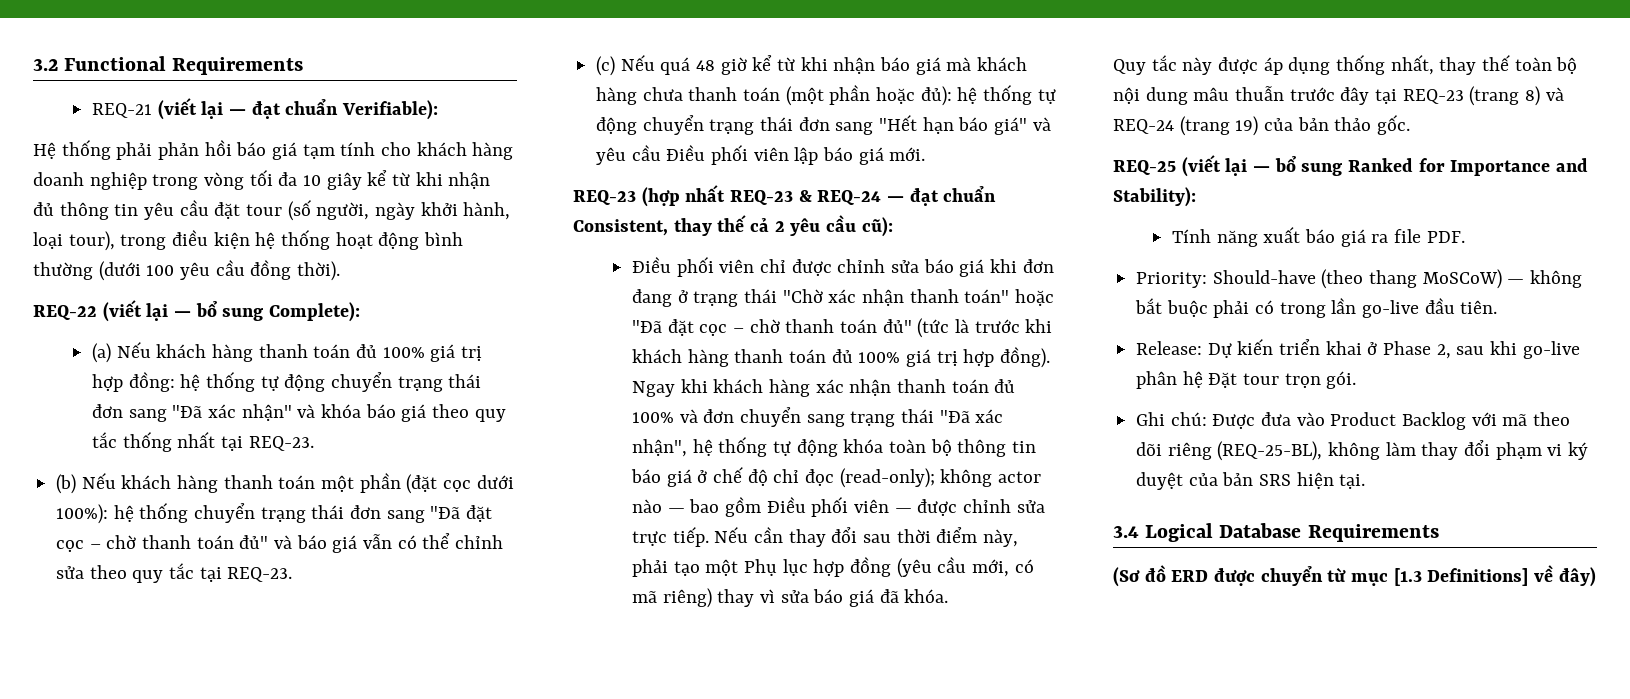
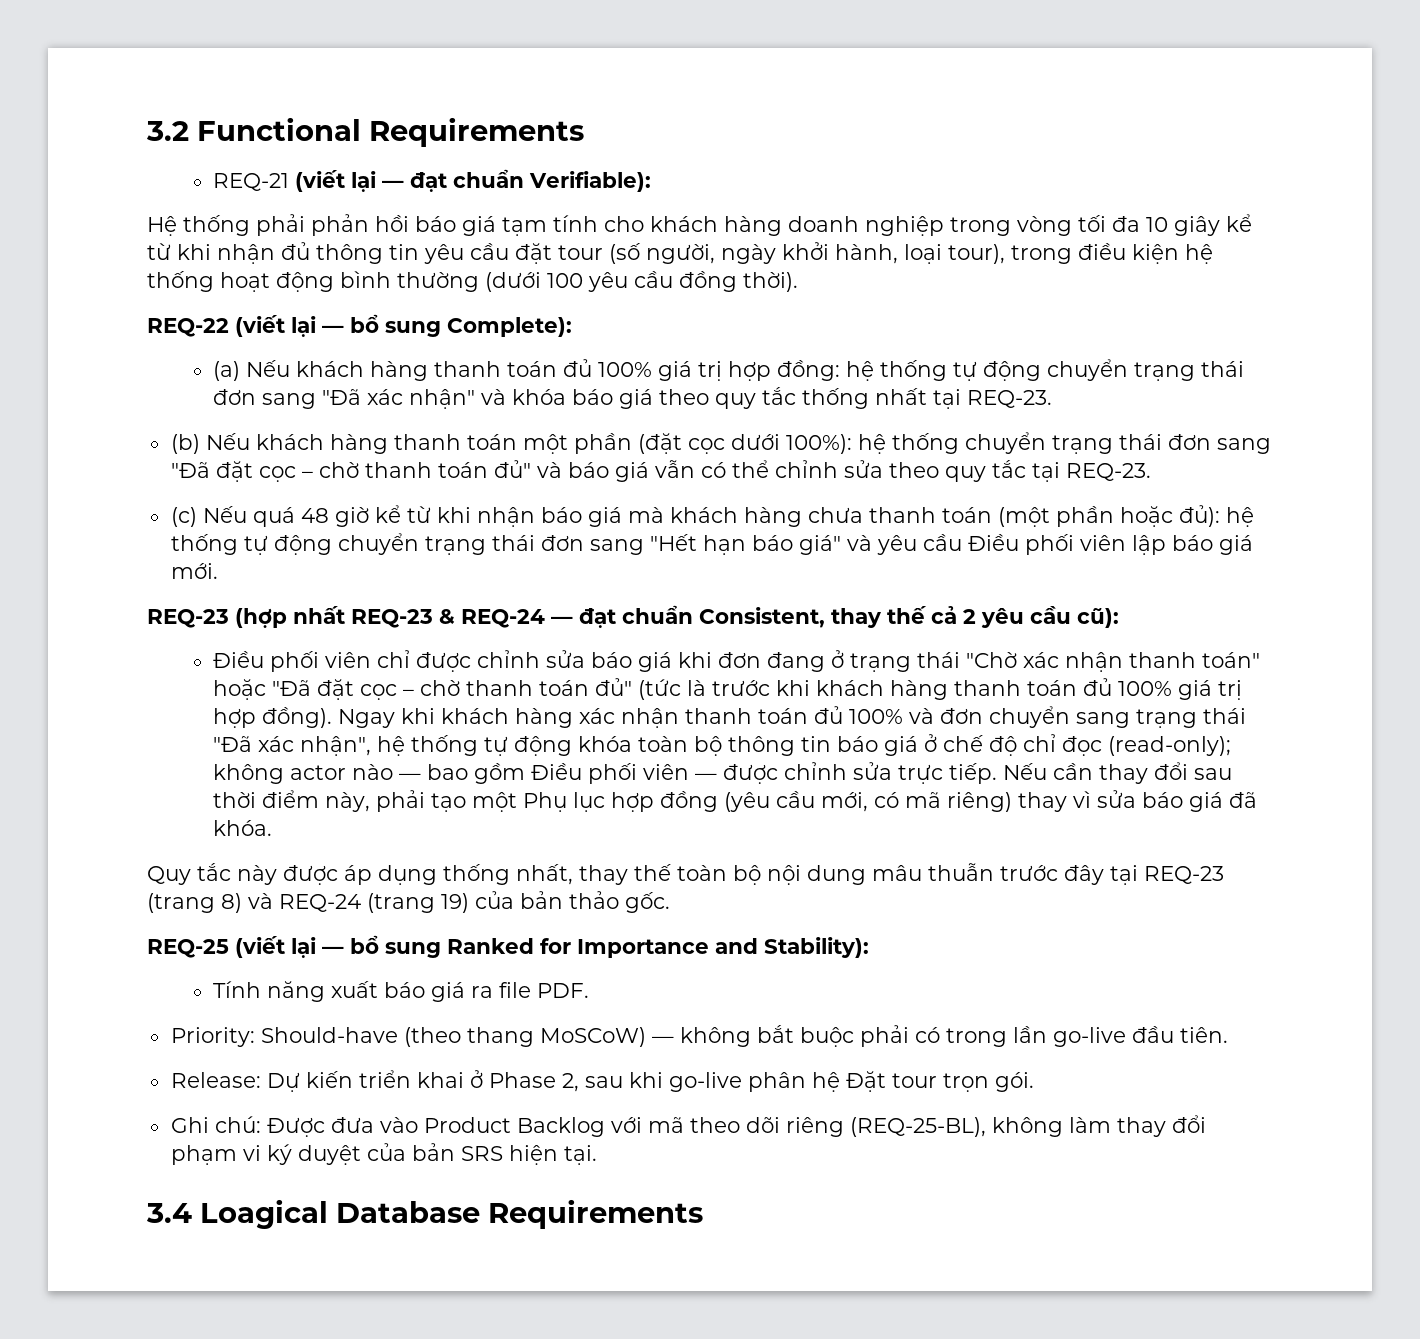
- 3.4 Logical Database Requirements
+ 3.4 Loagical Database Requirements
- (Sơ đồ ERD được chuyển từ mục [1.3 Definitions] về đây)

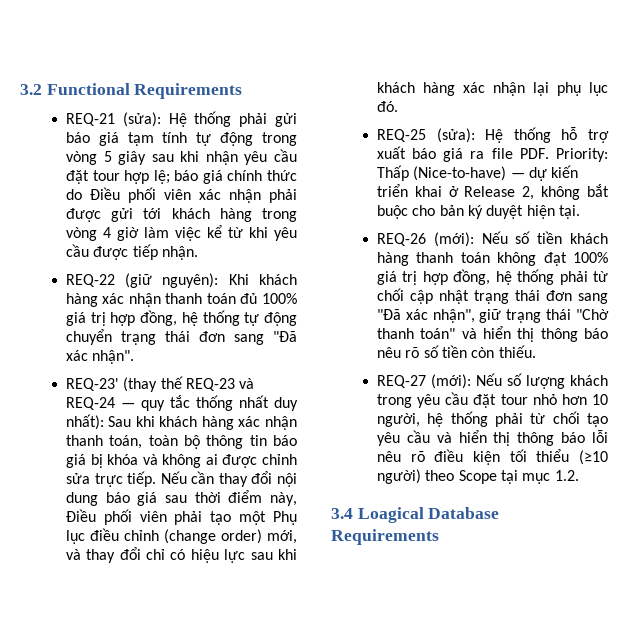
- REQ-21 (viết lại — đạt chuẩn Verifiable):
- Hệ thống phải phản hồi báo giá tạm tính cho khách hàng doanh nghiệp trong vòng tối đa 10 giây kể từ khi nhận đủ thông tin yêu cầu đặt tour (số người, ngày khởi hành, loại tour), trong điều kiện hệ thống hoạt động bình thường (dưới 100 yêu cầu đồng thời).
- REQ-22 (viết lại — bổ sung Complete):
- (a) Nếu khách hàng thanh toán đủ 100% giá trị hợp đồng: hệ thống tự động chuyển trạng thái đơn sang "Đã xác nhận" và khóa báo giá theo quy tắc thống nhất tại REQ-23.
- (b) Nếu khách hàng thanh toán một phần (đặt cọc dưới 100%): hệ thống chuyển trạng thái đơn sang "Đã đặt cọc – chờ thanh toán đủ" và báo giá vẫn có thể chỉnh sửa theo quy tắc tại REQ-23.
- (c) Nếu quá 48 giờ kể từ khi nhận báo giá mà khách hàng chưa thanh toán (một phần hoặc đủ): hệ thống tự động chuyển trạng thái đơn sang "Hết hạn báo giá" và yêu cầu Điều phối viên lập báo giá mới.
- REQ-23 (hợp nhất REQ-23 & REQ-24 — đạt chuẩn Consistent, thay thế cả 2 yêu cầu cũ):
- Điều phối viên chỉ được chỉnh sửa báo giá khi đơn đang ở trạng thái "Chờ xác nhận thanh toán" hoặc "Đã đặt cọc – chờ thanh toán đủ" (tức là trước khi khách hàng thanh toán đủ 100% giá trị hợp đồng). Ngay khi khách hàng xác nhận thanh toán đủ 100% và đơn chuyển sang trạng thái "Đã xác nhận", hệ thống tự động khóa toàn bộ thông tin báo giá ở chế độ chỉ đọc (read-only); không actor nào — bao gồm Điều phối viên — được chỉnh sửa trực tiếp.
+ REQ-21 (sửa): Hệ thống phải gửi báo giá tạm tính tự động trong vòng 5 giây sau khi nhận yêu cầu đặt tour hợp lệ; báo giá chính thức do Điều phối viên xác nhận phải được gửi tới khách hàng trong vòng 4 giờ làm việc kể từ khi yêu cầu được tiếp nhận.
+ REQ-22 (giữ nguyên): Khi khách hàng xác nhận thanh toán đủ 100% giá trị hợp đồng, hệ thống tự động chuyển trạng thái đơn sang "Đã xác nhận".
+ REQ-23' (thay thế REQ-23 và REQ-24 — quy tắc thống nhất duy nhất): Sau khi khách hàng xác nhận thanh toán, toàn bộ thông tin báo giá bị khóa và không ai được chỉnh sửa trực tiếp.
- Nếu cần thay đổi sau thời điểm này, phải tạo một Phụ lục hợp đồng (yêu cầu mới, có mã riêng) thay vì sửa báo giá đã khóa.
- Quy tắc này được áp dụng thống nhất, thay thế toàn bộ nội dung mâu thuẫn trước đây tại REQ-23 (trang 8) và REQ-24 (trang 19) của bản thảo gốc.
- REQ-25 (viết lại — bổ sung Ranked for Importance and Stability):
- Tính năng xuất báo giá ra file PDF.
- Priority: Should-have (theo thang MoSCoW) — không bắt buộc phải có trong lần go-live đầu tiên.
- Release: Dự kiến triển khai ở Phase 2, sau khi go-live phân hệ Đặt tour trọn gói.
- Ghi chú: Được đưa vào Product Backlog với mã theo dõi riêng (REQ-25-BL), không làm thay đổi phạm vi ký duyệt của bản SRS hiện tại.
+ Nếu cần thay đổi nội dung báo giá sau thời điểm này, Điều phối viên phải tạo một Phụ lục điều chỉnh (change order) mới, và thay đổi chỉ có hiệu lực sau khi khách hàng xác nhận lại phụ lục đó.
+ REQ-25 (sửa): Hệ thống hỗ trợ xuất báo giá ra file PDF. Priority: Thấp (Nice-to-have) — dự kiến triển khai ở Release 2, không bắt buộc cho bản ký duyệt hiện tại.
+ REQ-26 (mới): Nếu số tiền khách hàng thanh toán không đạt 100% giá trị hợp đồng, hệ thống phải từ chối cập nhật trạng thái đơn sang "Đã xác nhận", giữ trạng thái "Chờ thanh toán" và hiển thị thông báo nêu rõ số tiền còn thiếu.
+ REQ-27 (mới): Nếu số lượng khách trong yêu cầu đặt tour nhỏ hơn 10 người, hệ thống phải từ chối tạo yêu cầu và hiển thị thông báo lỗi nêu rõ điều kiện tối thiểu (≥10 người) theo Scope tại mục 1.2.

